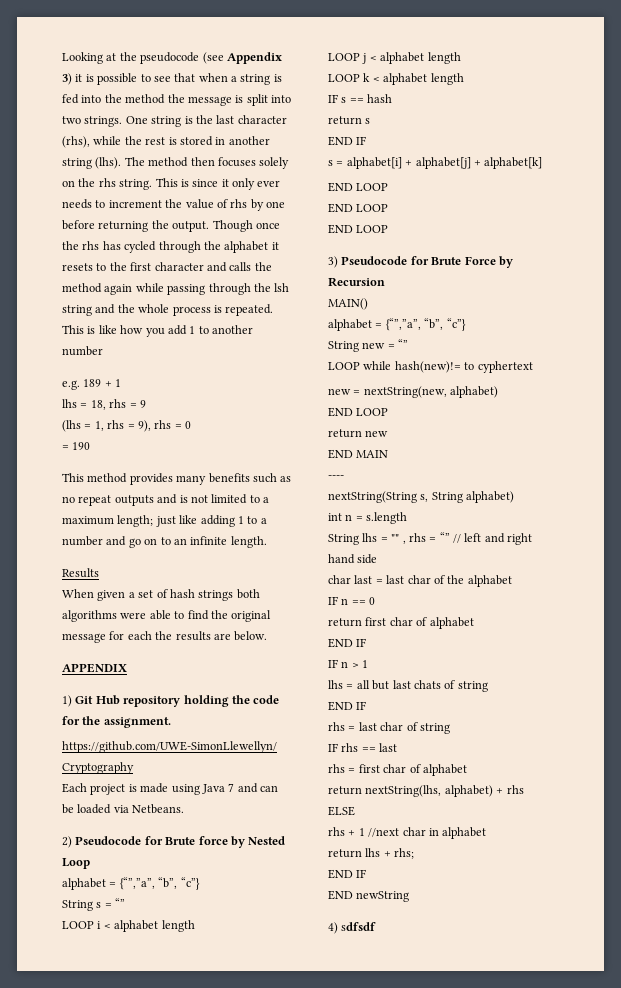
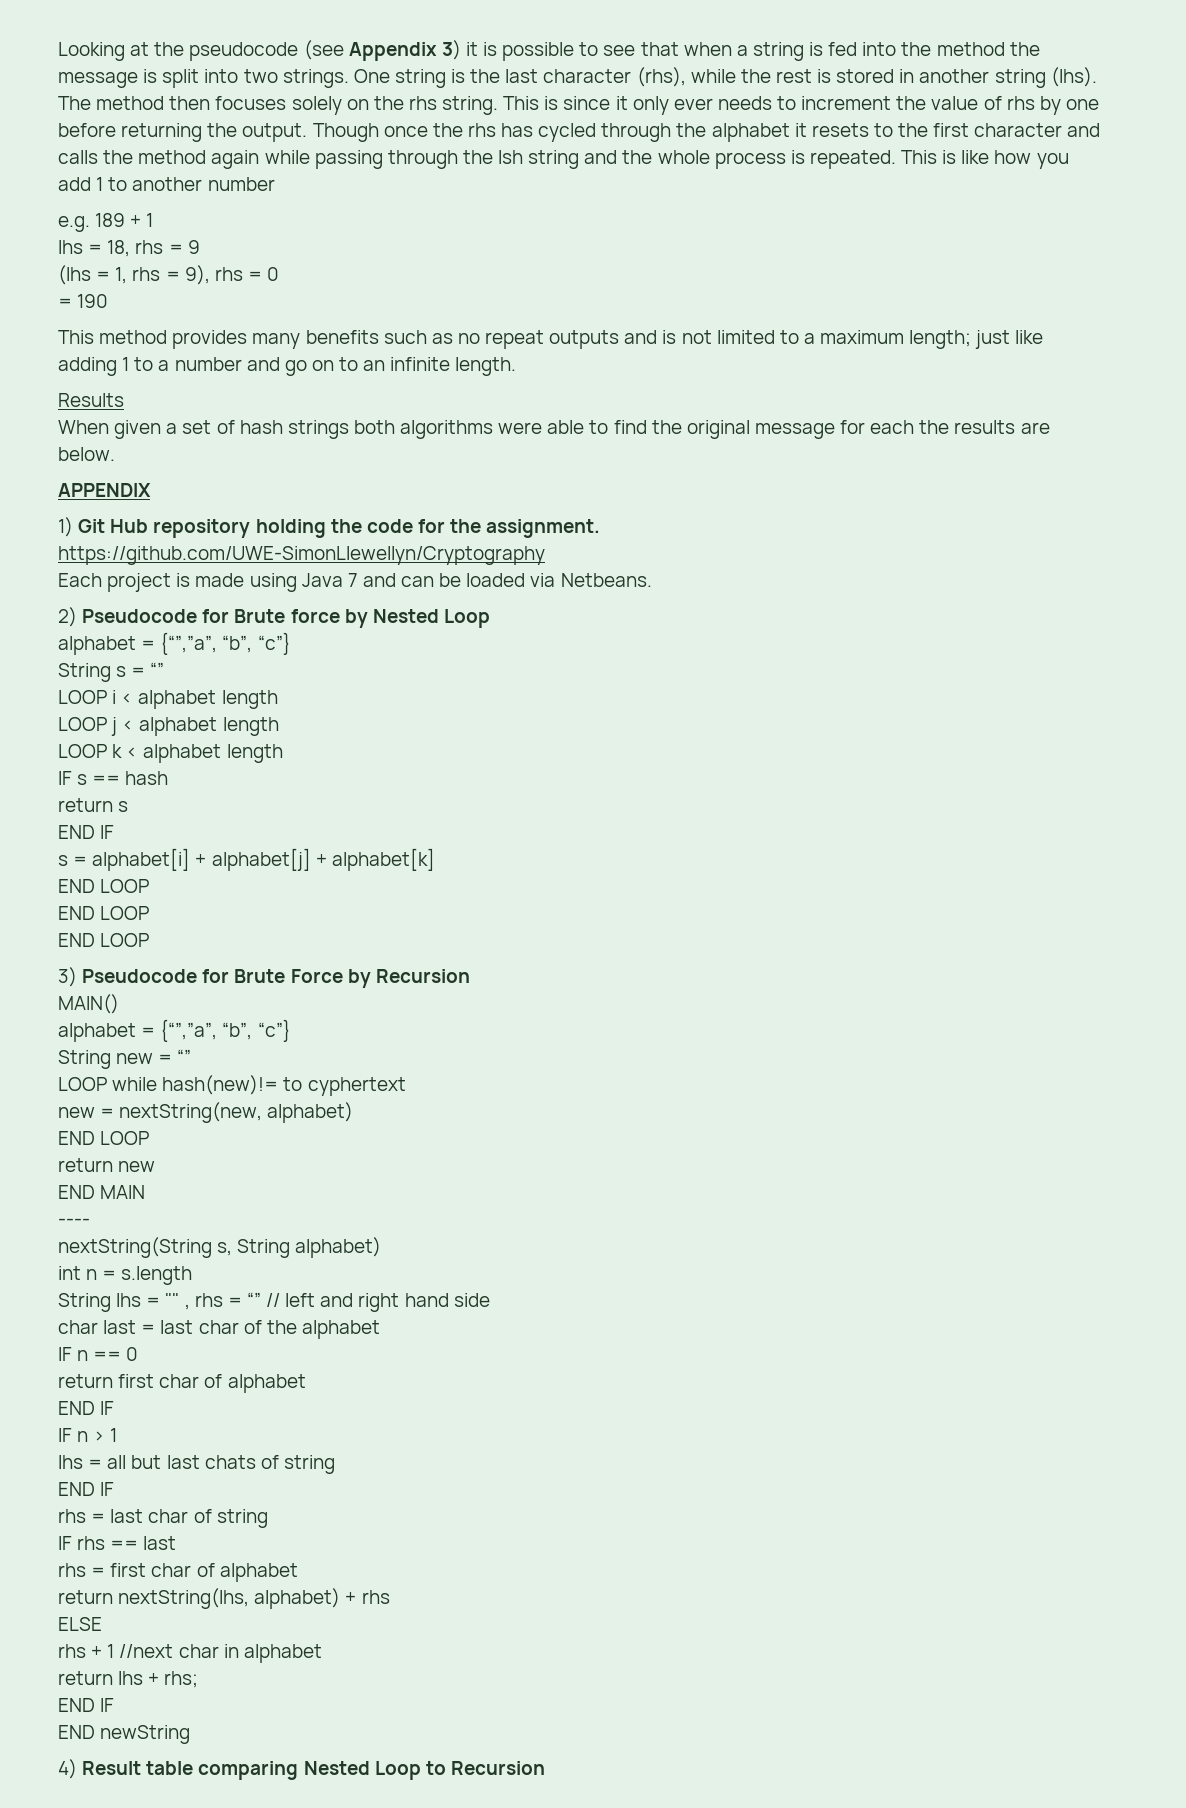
- 4) sdfsdf
+ 4) Result table comparing Nested Loop to Recursion

